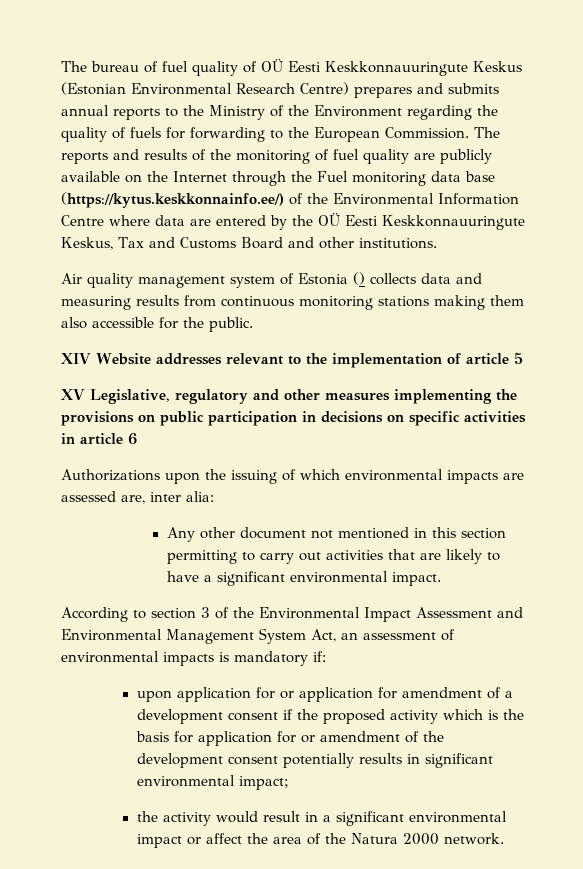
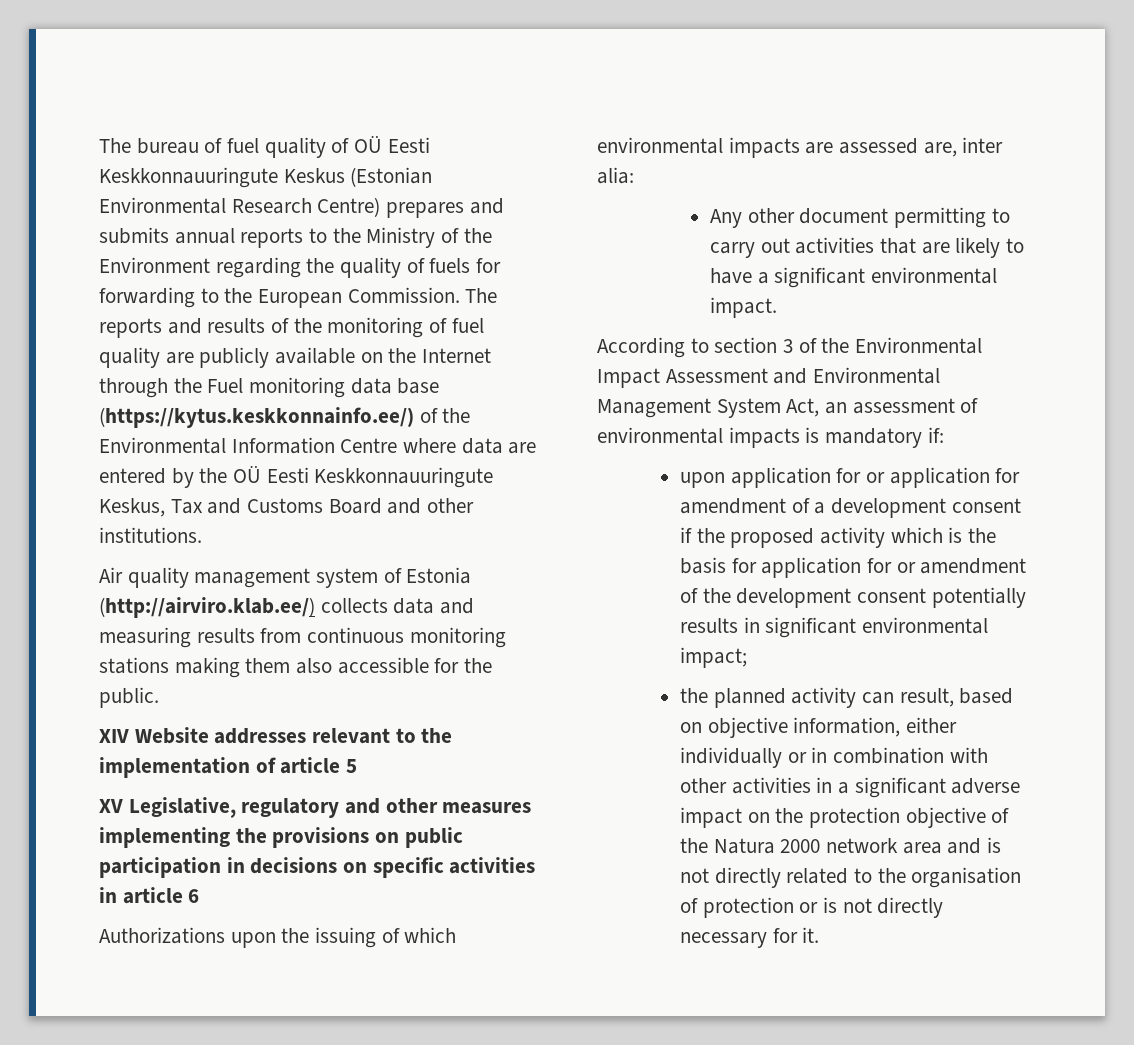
- Air quality management system of Estonia () collects data and measuring results from continuous monitoring stations making them also accessible for the public.
+ Air quality management system of Estonia (http://airviro.klab.ee/) collects data and measuring results from continuous monitoring stations making them also accessible for the public.
- Any other document not mentioned in this section permitting to carry out activities that are likely to have a significant environmental impact.
+ Any other document permitting to carry out activities that are likely to have a significant environmental impact.
- the activity would result in a significant environmental impact or affect the area of the Natura 2000 network.
+ the planned activity can result, based on objective information, either individually or in combination with other activities in a significant adverse impact on the protection objective of the Natura 2000 network area and is not directly related to the organisation of protection or is not directly necessary for it.

